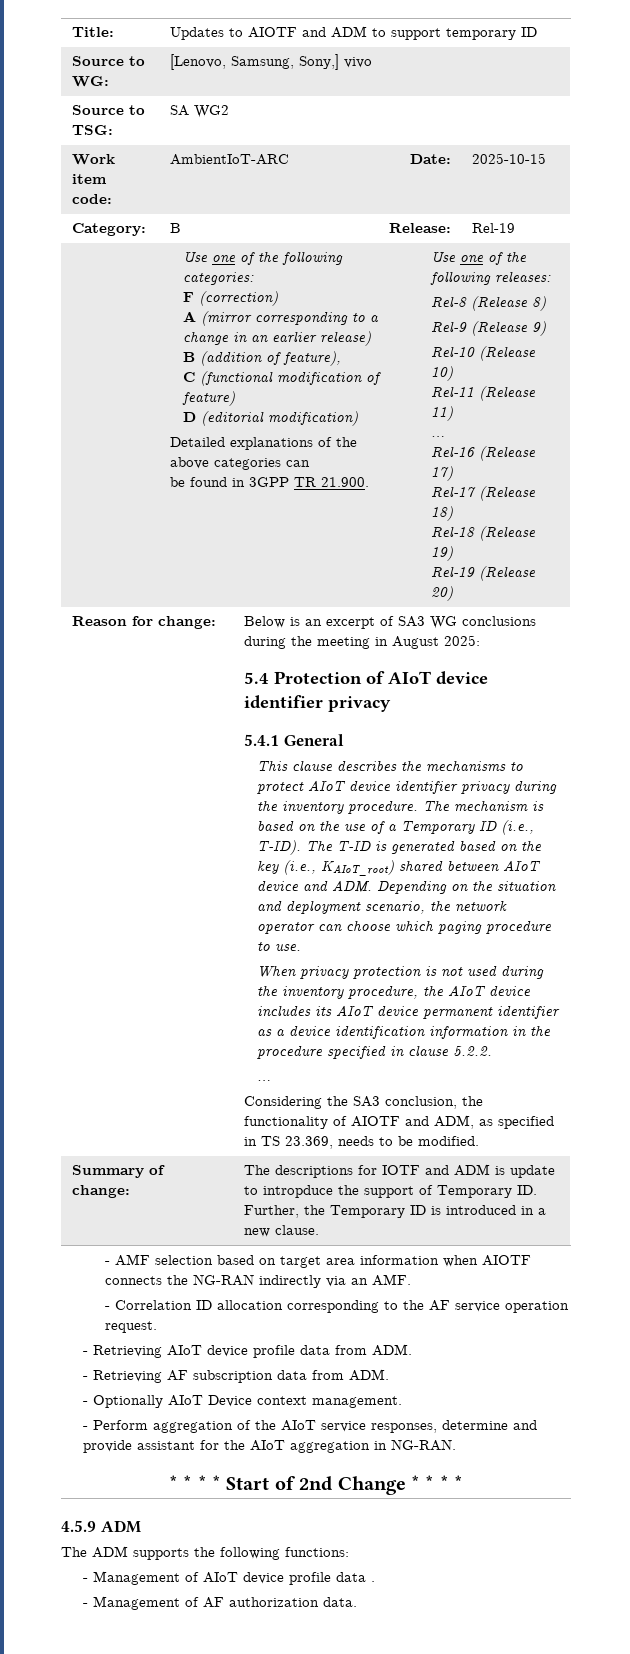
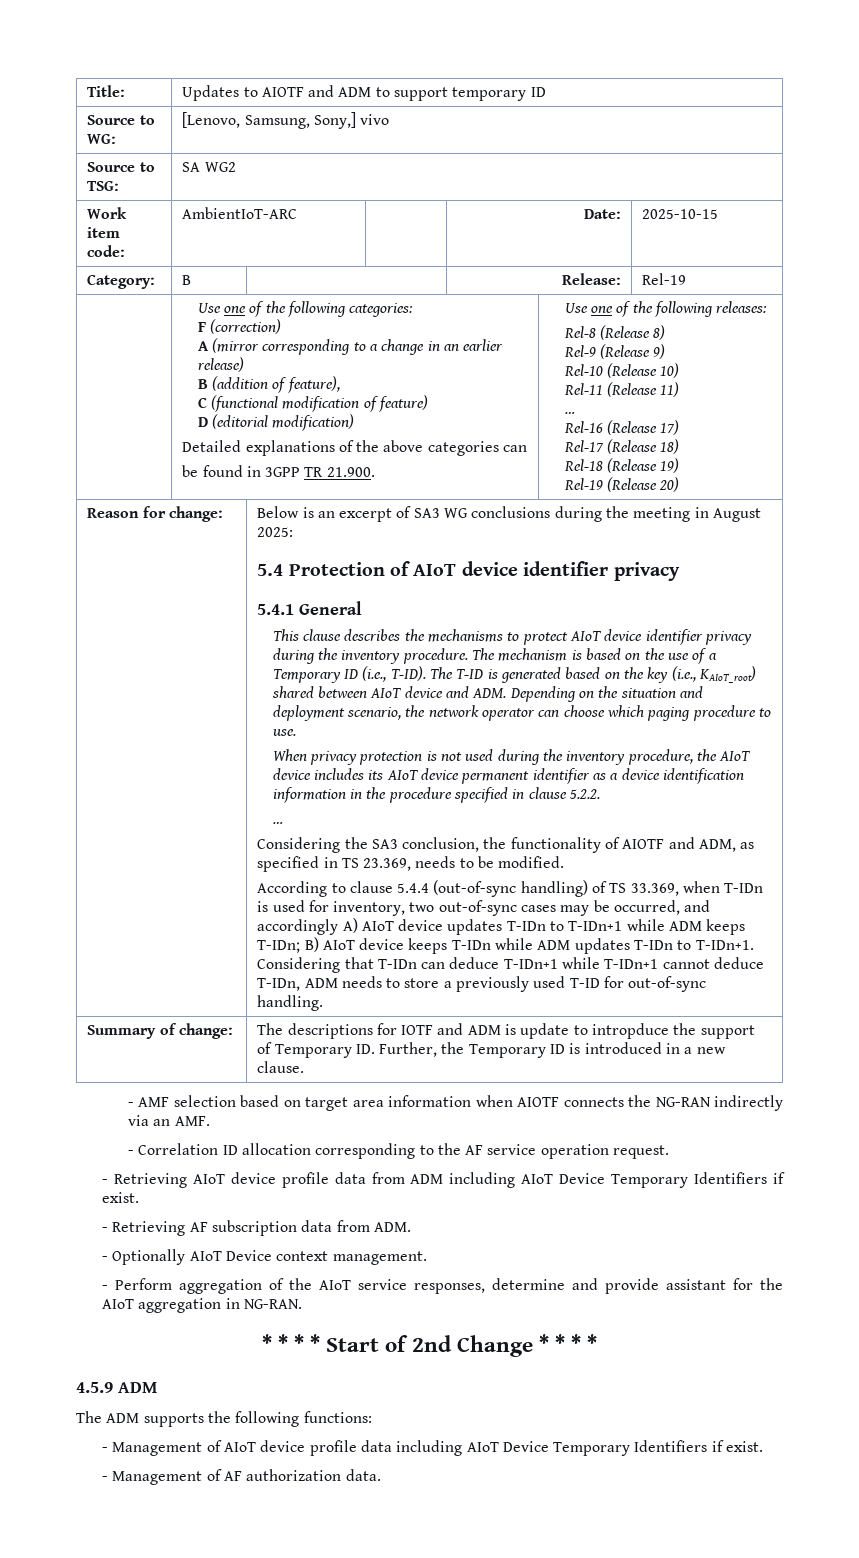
+ According to clause 5.4.4 (out-of-sync handling) of TS 33.369, when T-IDn is used for inventory, two out-of-sync cases may be occurred, and accordingly A) AIoT device updates T-IDn to T-IDn+1 while ADM keeps T-IDn; B) AIoT device keeps T-IDn while ADM updates T-IDn to T-IDn+1. Considering that T-IDn can deduce T-IDn+1 while T-IDn+1 cannot deduce T-IDn, ADM needs to store a previously used T-ID for out-of-sync handling.
- - Retrieving AIoT device profile data from ADM.
+ - Retrieving AIoT device profile data from ADM including AIoT Device Temporary Identifiers if exist.
- - Management of AIoT device profile data .
+ - Management of AIoT device profile data including AIoT Device Temporary Identifiers if exist.

